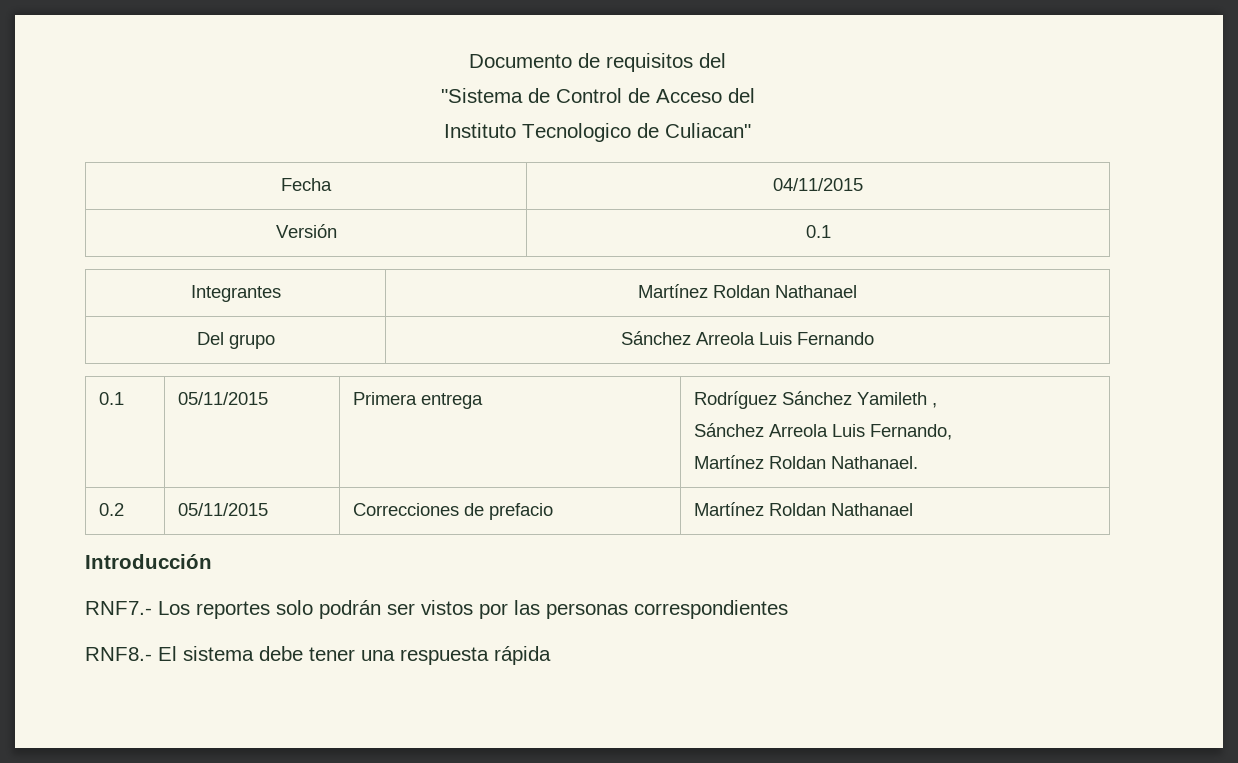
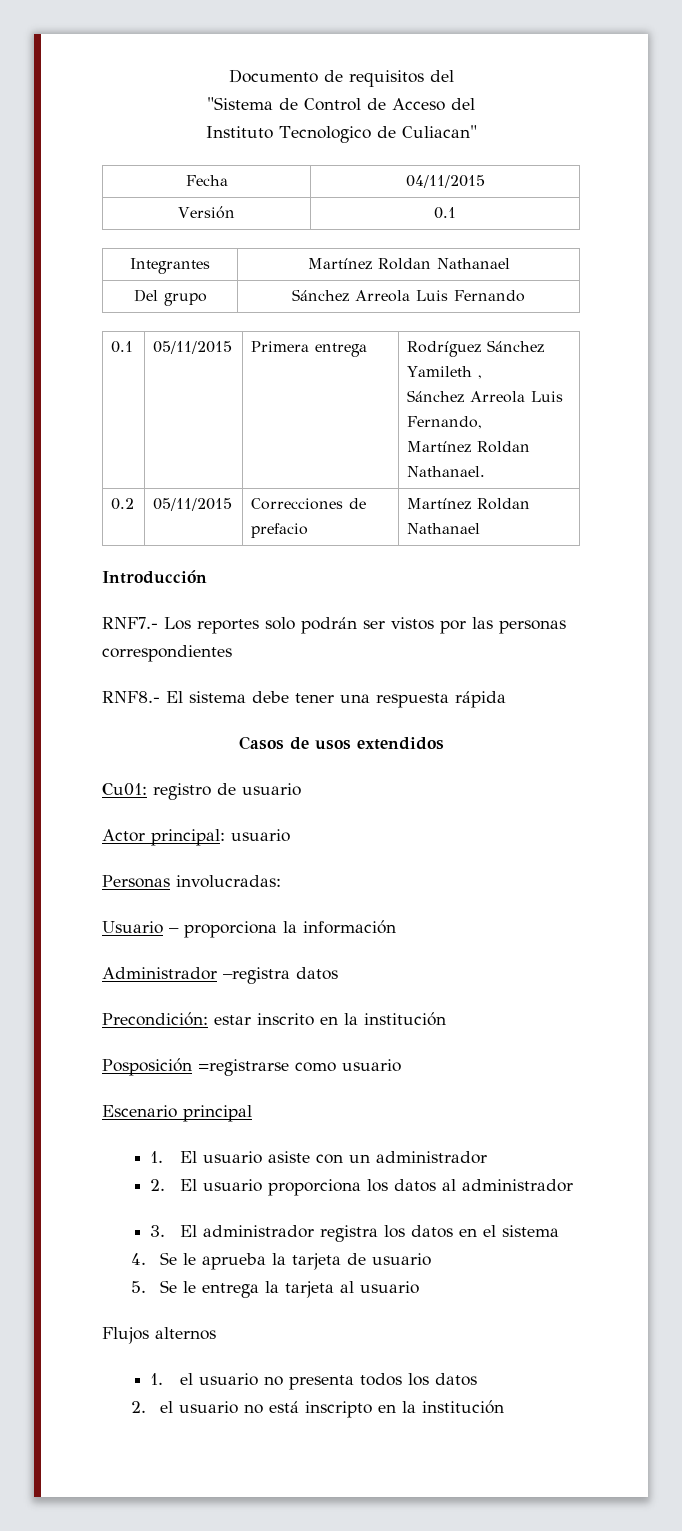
+ Casos de usos extendidos
+ Cu01: registro de usuario
+ Actor principal: usuario
+ Personas involucradas:
+ Usuario – proporciona la información
+ Administrador –registra datos
+ Precondición: estar inscrito en la institución
+ Posposición =registrarse como usuario
+ Escenario principal
+ 1. El usuario asiste con un administrador
+ 2. El usuario proporciona los datos al administrador
+ 3. El administrador registra los datos en el sistema
+ 4. Se le aprueba la tarjeta de usuario
+ 5. Se le entrega la tarjeta al usuario
+ Flujos alternos
+ 1. el usuario no presenta todos los datos
+ 2. el usuario no está inscripto en la institución

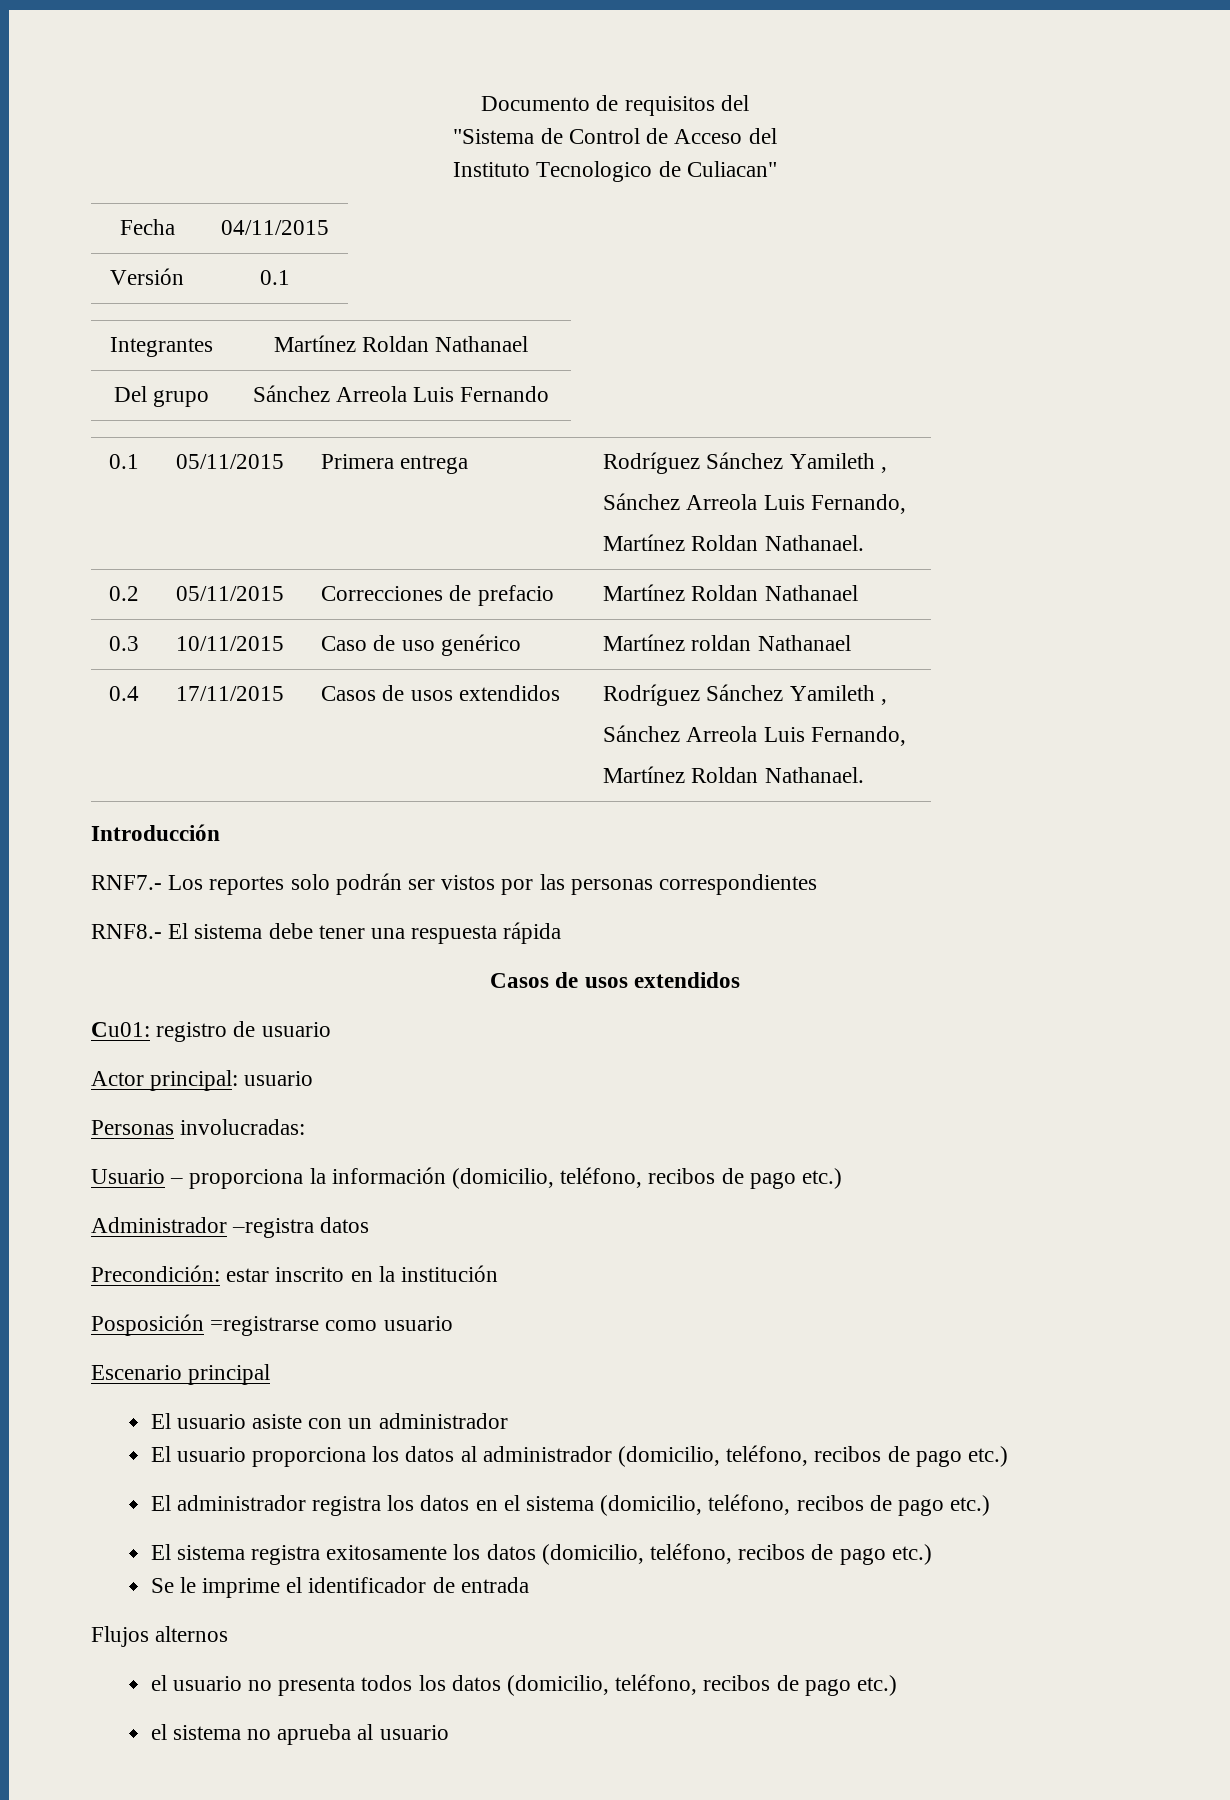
+ 0.3 | 10/11/2015 | Caso de uso genérico | Martínez roldan Nathanael
+ 0.4 | 17/11/2015 | Casos de usos extendidos | Rodríguez Sánchez Yamileth ,
+ Sánchez Arreola Luis Fernando,
+ Martínez Roldan Nathanael.
- Usuario – proporciona la información
+ Usuario – proporciona la información (domicilio, teléfono, recibos de pago etc.)
- 1. El usuario asiste con un administrador
+ El usuario asiste con un administrador
- 2. El usuario proporciona los datos al administrador
- 3. El administrador registra los datos en el sistema
- 4. Se le aprueba la tarjeta de usuario
- 5. Se le entrega la tarjeta al usuario
+ El usuario proporciona los datos al administrador (domicilio, teléfono, recibos de pago etc.)
+ El administrador registra los datos en el sistema (domicilio, teléfono, recibos de pago etc.)
+ El sistema registra exitosamente los datos (domicilio, teléfono, recibos de pago etc.)
+ Se le imprime el identificador de entrada
- 1. el usuario no presenta todos los datos
- 2. el usuario no está inscripto en la institución
+ el usuario no presenta todos los datos (domicilio, teléfono, recibos de pago etc.)
+ el sistema no aprueba al usuario

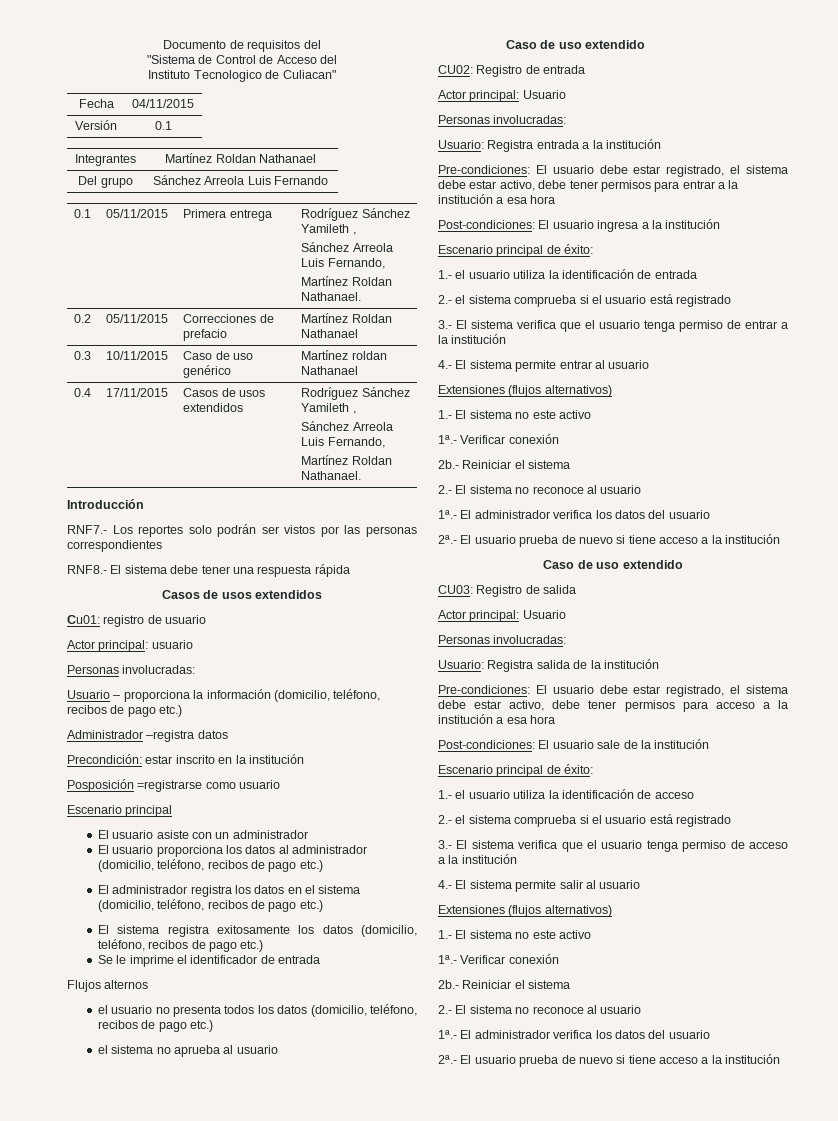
  el sistema no aprueba al usuario
+ Caso de uso extendido
+ CU02: Registro de entrada
+ Actor principal: Usuario
+ Personas involucradas:
+ Usuario: Registra entrada a la institución
+ Pre-condiciones: El usuario debe estar registrado, el sistema debe estar activo, debe tener permisos para entrar a la institución a esa hora
+ Post-condiciones: El usuario ingresa a la institución
+ Escenario principal de éxito:
+ 1.- el usuario utiliza la identificación de entrada
+ 2.- el sistema comprueba si el usuario está registrado
+ 3.- El sistema verifica que el usuario tenga permiso de entrar a la institución
+ 4.- El sistema permite entrar al usuario
+ Extensiones (flujos alternativos)
+ 1.- El sistema no este activo
+ 1ª.- Verificar conexión
+ 2b.- Reiniciar el sistema
+ 2.- El sistema no reconoce al usuario
+ 1ª.- El administrador verifica los datos del usuario
+ 2ª.- El usuario prueba de nuevo si tiene acceso a la institución
+ Caso de uso extendido
+ CU03: Registro de salida
+ Actor principal: Usuario
+ Personas involucradas:
+ Usuario: Registra salida de la institución
+ Pre-condiciones: El usuario debe estar registrado, el sistema debe estar activo, debe tener permisos para acceso a la institución a esa hora
+ Post-condiciones: El usuario sale de la institución
+ Escenario principal de éxito:
+ 1.- el usuario utiliza la identificación de acceso
+ 2.- el sistema comprueba si el usuario está registrado
+ 3.- El sistema verifica que el usuario tenga permiso de acceso a la institución
+ 4.- El sistema permite salir al usuario
+ Extensiones (flujos alternativos)
+ 1.- El sistema no este activo
+ 1ª.- Verificar conexión
+ 2b.- Reiniciar el sistema
+ 2.- El sistema no reconoce al usuario
+ 1ª.- El administrador verifica los datos del usuario
+ 2ª.- El usuario prueba de nuevo si tiene acceso a la institución

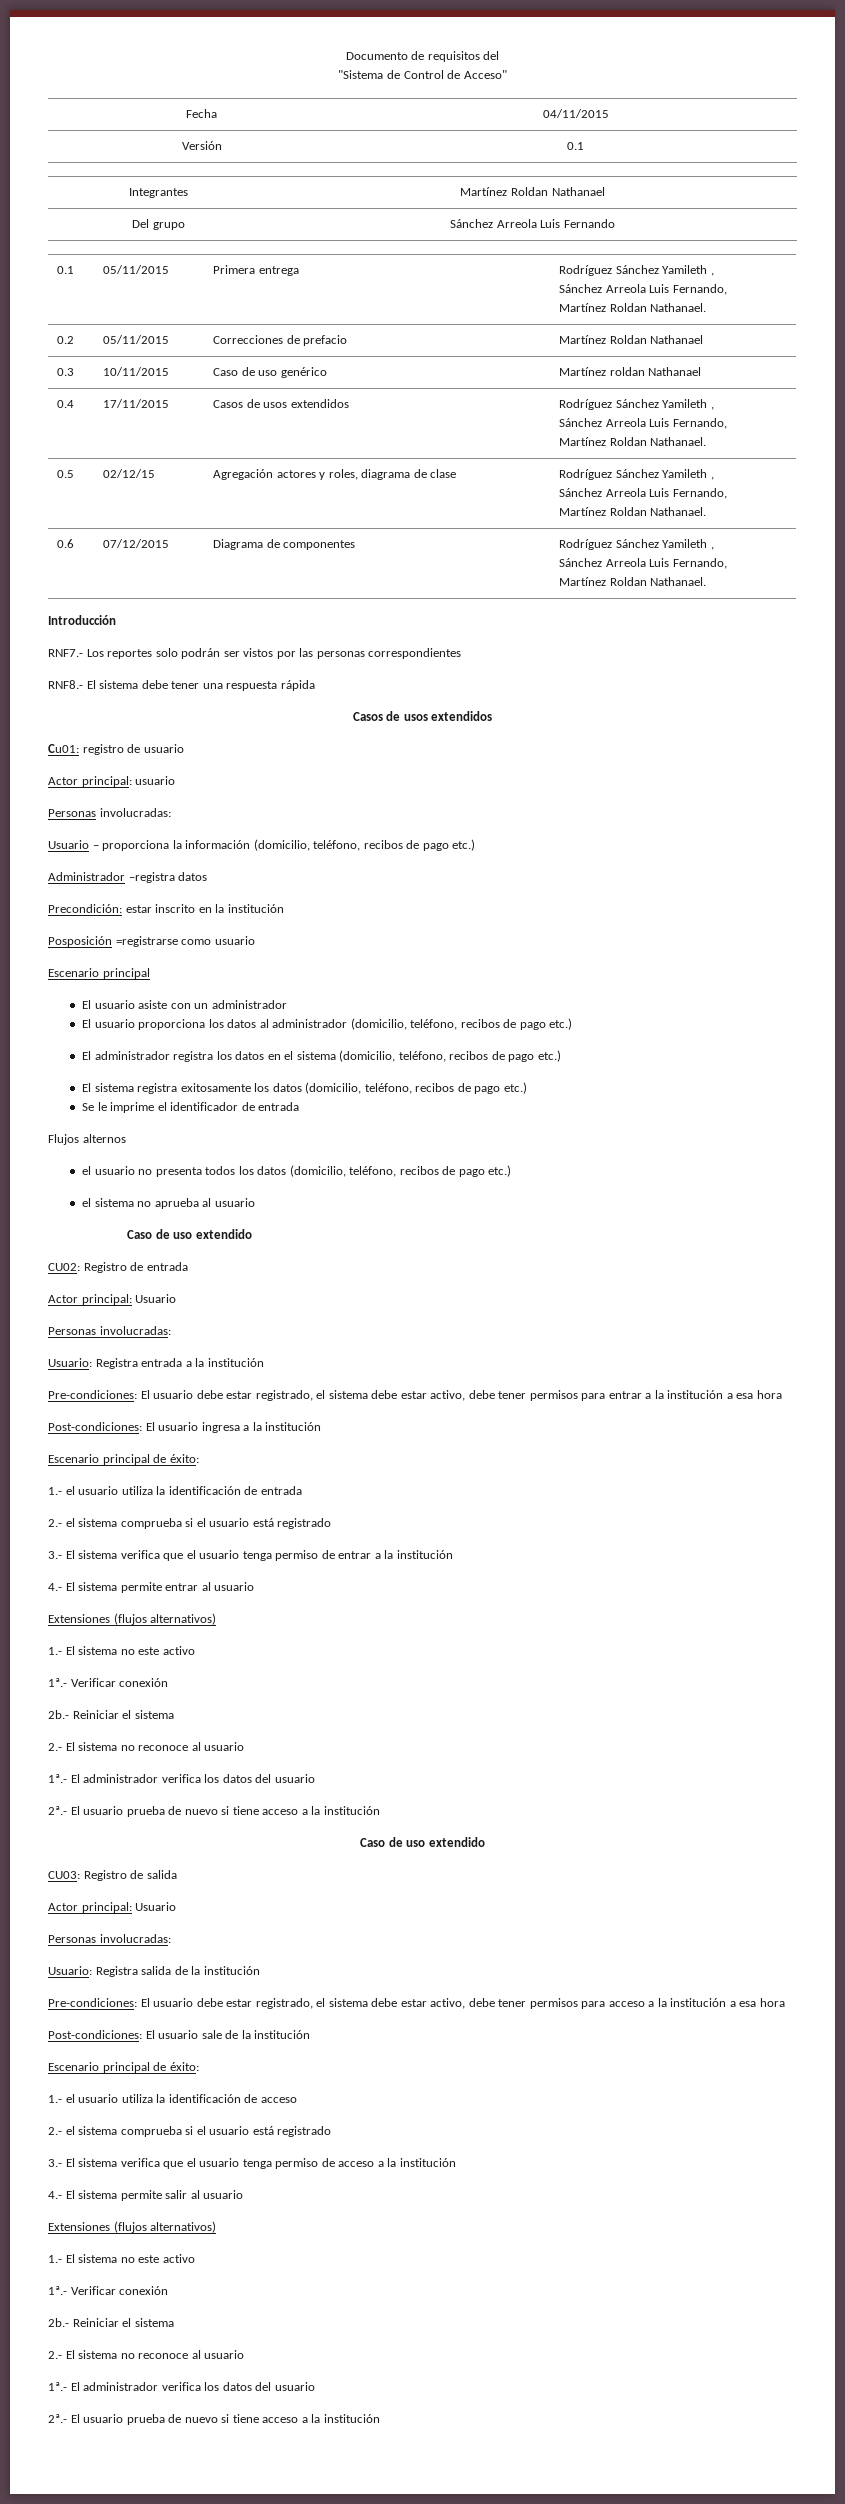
- "Sistema de Control de Acceso del
- Instituto Tecnologico de Culiacan"
+ "Sistema de Control de Acceso"
+ 0.5 | 02/12/15 | Agregación actores y roles, diagrama de clase | Rodríguez Sánchez Yamileth ,
+ Sánchez Arreola Luis Fernando,
+ Martínez Roldan Nathanael.
+ 0.6 | 07/12/2015 | Diagrama de componentes | Rodríguez Sánchez Yamileth ,
+ Sánchez Arreola Luis Fernando,
+ Martínez Roldan Nathanael.

